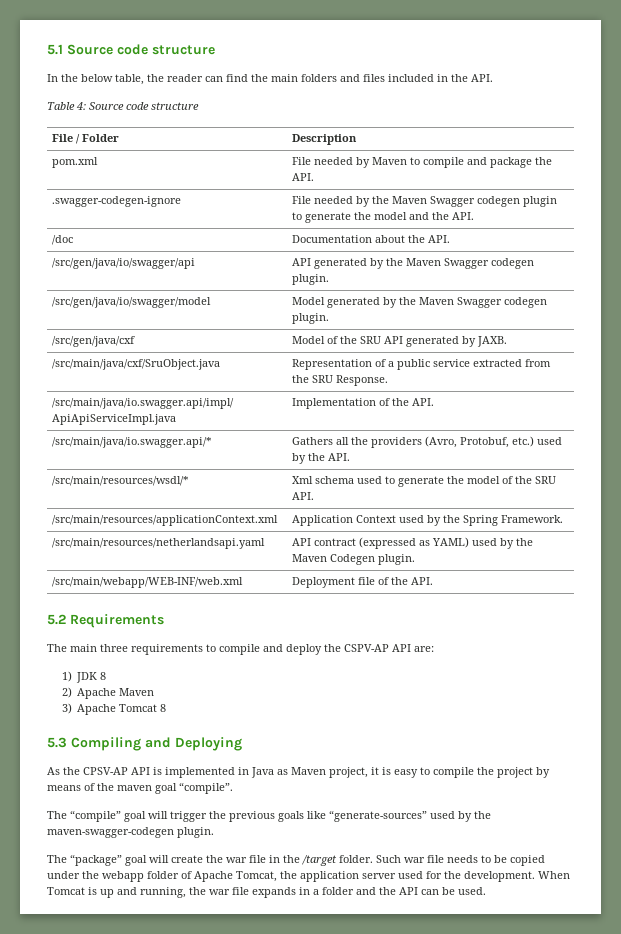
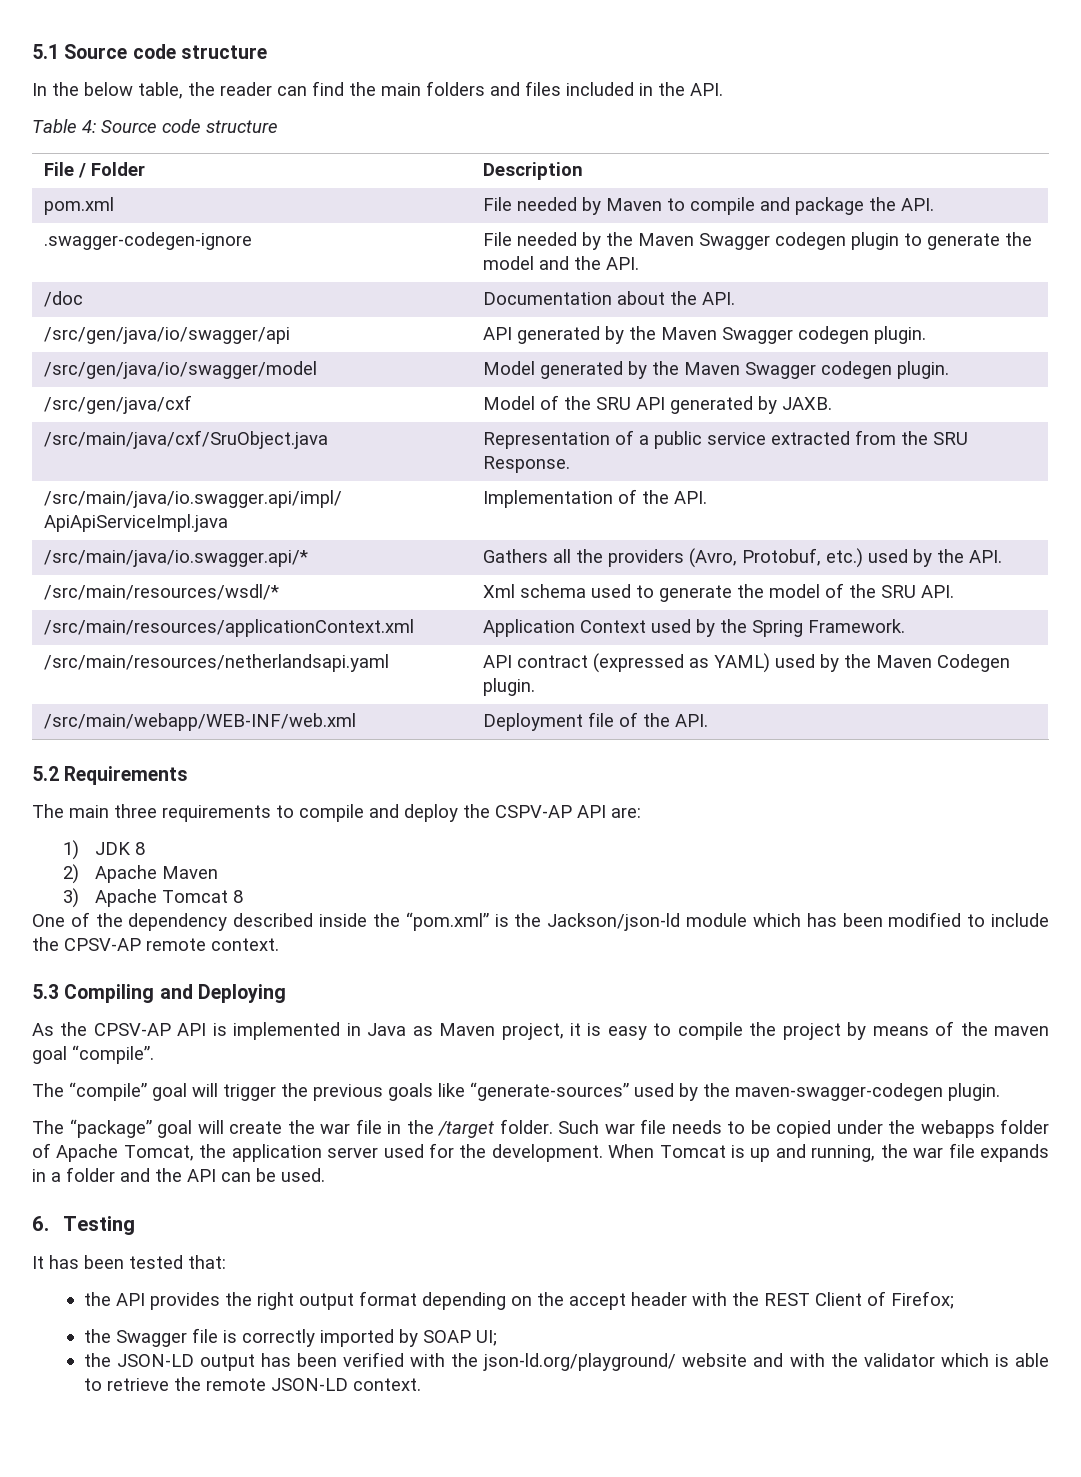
+ One of the dependency described inside the “pom.xml” is the Jackson/json-ld module which has been modified to include the CPSV-AP remote context.
- Such war file needs to be copied under the webapp folder of Apache Tomcat, the application server used for the development.
+ Such war file needs to be copied under the webapps folder of Apache Tomcat, the application server used for the development.
+ 6. Testing
+ It has been tested that:
+ the API provides the right output format depending on the accept header with the REST Client of Firefox;
+ the Swagger file is correctly imported by SOAP UI;
+ the JSON-LD output has been verified with the json-ld.org/playground/ website and with the validator which is able to retrieve the remote JSON-LD context.

